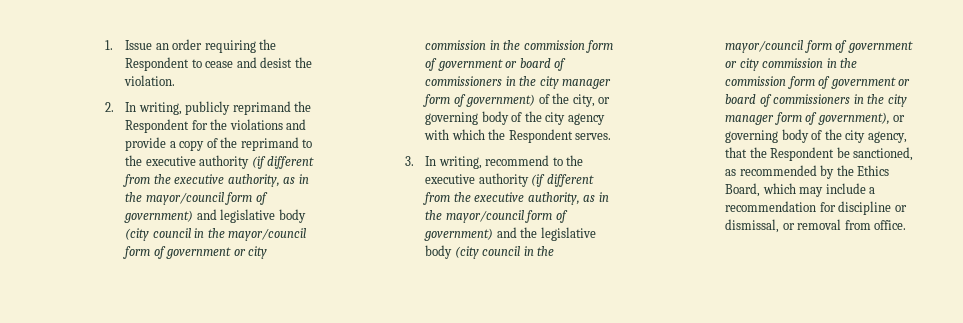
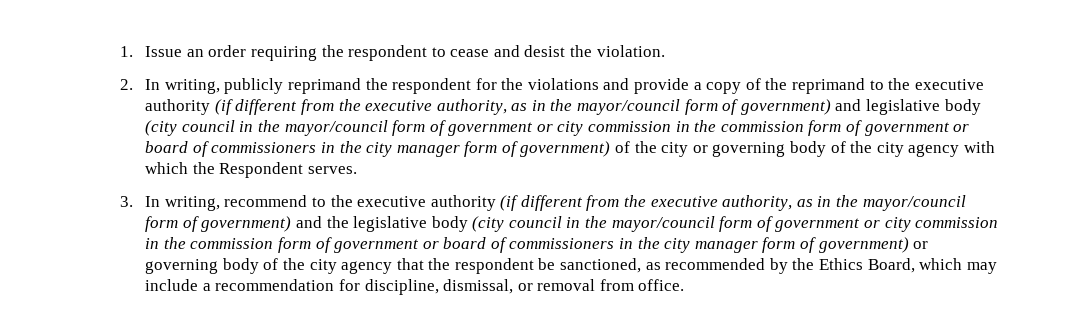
- 1. Issue an order requiring the Respondent to cease and desist the violation.
+ 1. Issue an order requiring the respondent to cease and desist the violation.
- 2. In writing, publicly reprimand the Respondent for the violations and provide a copy of the reprimand to the executive authority (if different from the executive authority, as in the mayor/council form of government) and legislative body (city council in the mayor/council form of government or city commission in the commission form of government or board of commissioners in the city manager form of government) of the city, or governing body of the city agency with which the Respondent serves.
+ 2. In writing, publicly reprimand the respondent for the violations and provide a copy of the reprimand to the executive authority (if different from the executive authority, as in the mayor/council form of government) and legislative body (city council in the mayor/council form of government or city commission in the commission form of government or board of commissioners in the city manager form of government) of the city or governing body of the city agency with which the Respondent serves.
- 3. In writing, recommend to the executive authority (if different from the executive authority, as in the mayor/council form of government) and the legislative body (city council in the mayor/council form of government or city commission in the commission form of government or board of commissioners in the city manager form of government), or governing body of the city agency, that the Respondent be sanctioned, as recommended by the Ethics Board, which may include a recommendation for discipline or dismissal, or removal from office.
+ 3. In writing, recommend to the executive authority (if different from the executive authority, as in the mayor/council form of government) and the legislative body (city council in the mayor/council form of government or city commission in the commission form of government or board of commissioners in the city manager form of government) or governing body of the city agency that the respondent be sanctioned, as recommended by the Ethics Board, which may include a recommendation for discipline, dismissal, or removal from office.

